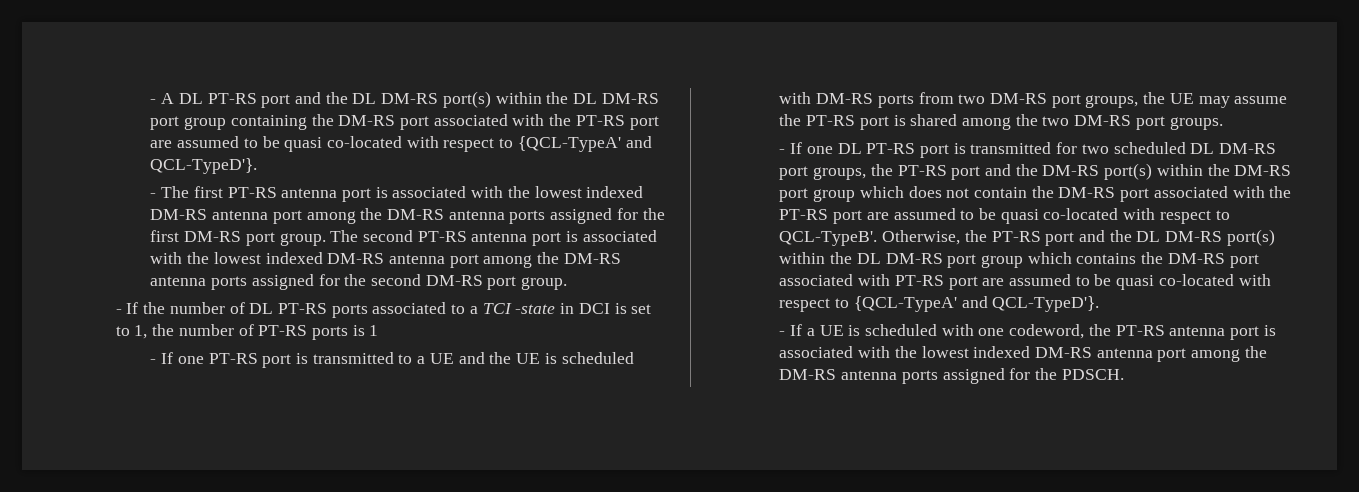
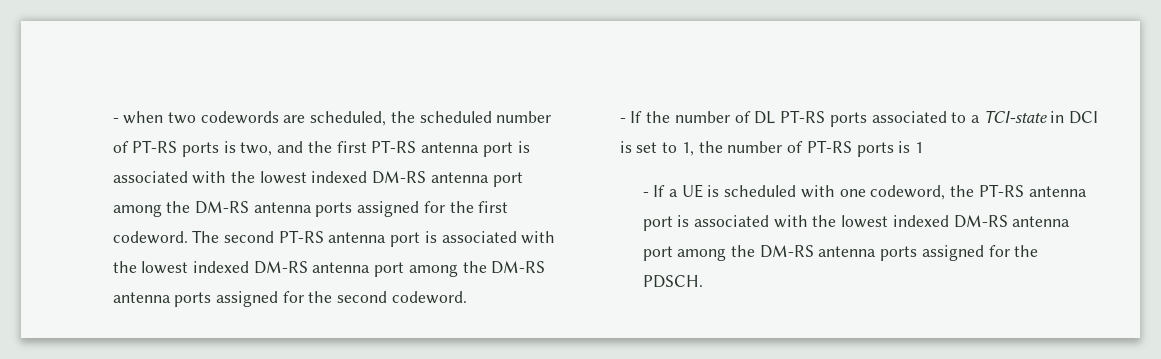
- - A DL PT-RS port and the DL DM-RS port(s) within the DL DM-RS port group containing the DM-RS port associated with the PT-RS port are assumed to be quasi co-located with respect to {QCL-TypeA' and QCL-TypeD'}.
- - The first PT-RS antenna port is associated with the lowest indexed DM-RS antenna port among the DM-RS antenna ports assigned for the first DM-RS port group.
+ - when two codewords are scheduled, the scheduled number of PT-RS ports is two, and the first PT-RS antenna port is associated with the lowest indexed DM-RS antenna port among the DM-RS antenna ports assigned for the first codeword.
- The second PT-RS antenna port is associated with the lowest indexed DM-RS antenna port among the DM-RS antenna ports assigned for the second DM-RS port group.
+ The second PT-RS antenna port is associated with the lowest indexed DM-RS antenna port among the DM-RS antenna ports assigned for the second codeword.
- - If the number of DL PT-RS ports associated to a TCI -state in DCI is set to 1, the number of PT-RS ports is 1
+ - If the number of DL PT-RS ports associated to a TCI-state in DCI is set to 1, the number of PT-RS ports is 1
- - If one PT-RS port is transmitted to a UE and the UE is scheduled with DM-RS ports from two DM-RS port groups, the UE may assume the PT-RS port is shared among the two DM-RS port groups.
- - If one DL PT-RS port is transmitted for two scheduled DL DM-RS port groups, the PT-RS port and the DM-RS port(s) within the DM-RS port group which does not contain the DM-RS port associated with the PT-RS port are assumed to be quasi co-located with respect to QCL-TypeB'. Otherwise, the PT-RS port and the DL DM-RS port(s) within the DL DM-RS port group which contains the DM-RS port associated with PT-RS port are assumed to be quasi co-located with respect to {QCL-TypeA' and QCL-TypeD'}.

